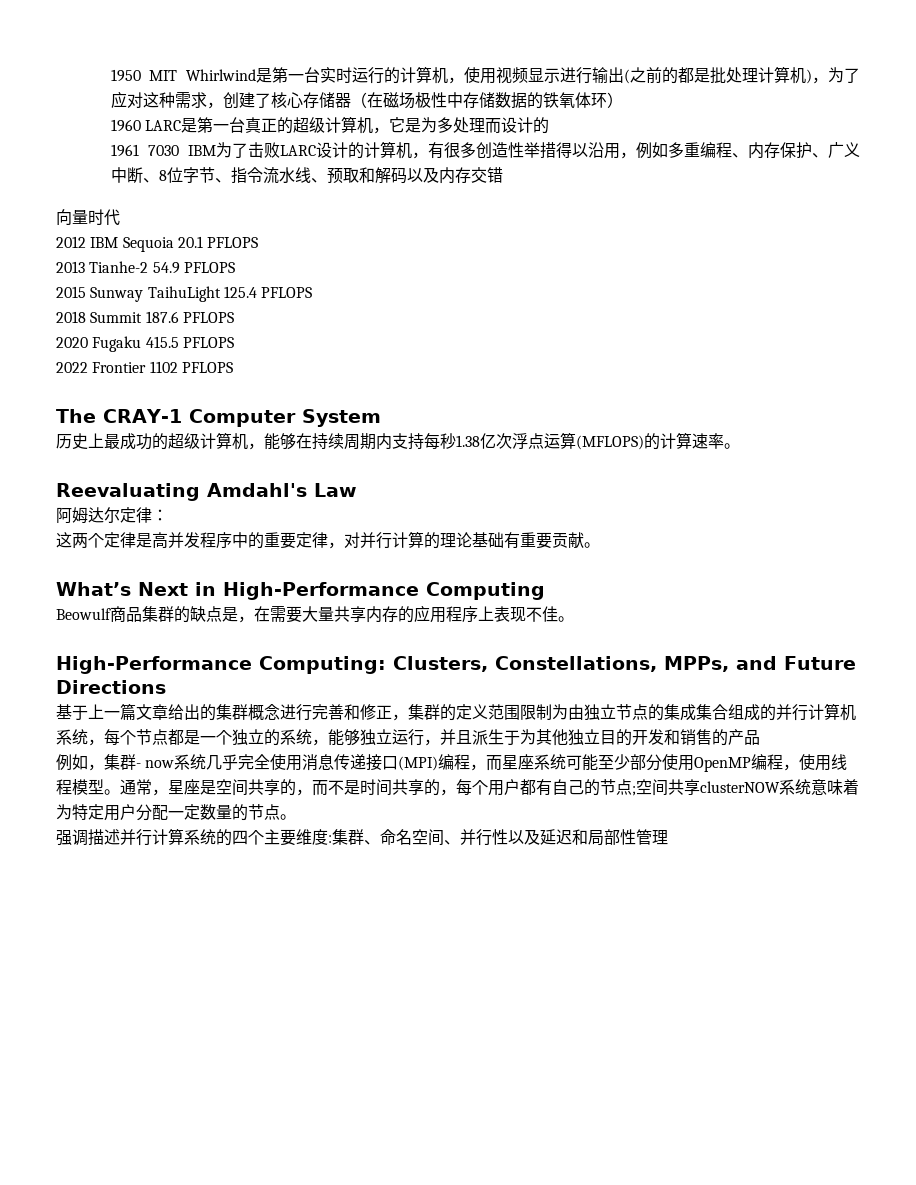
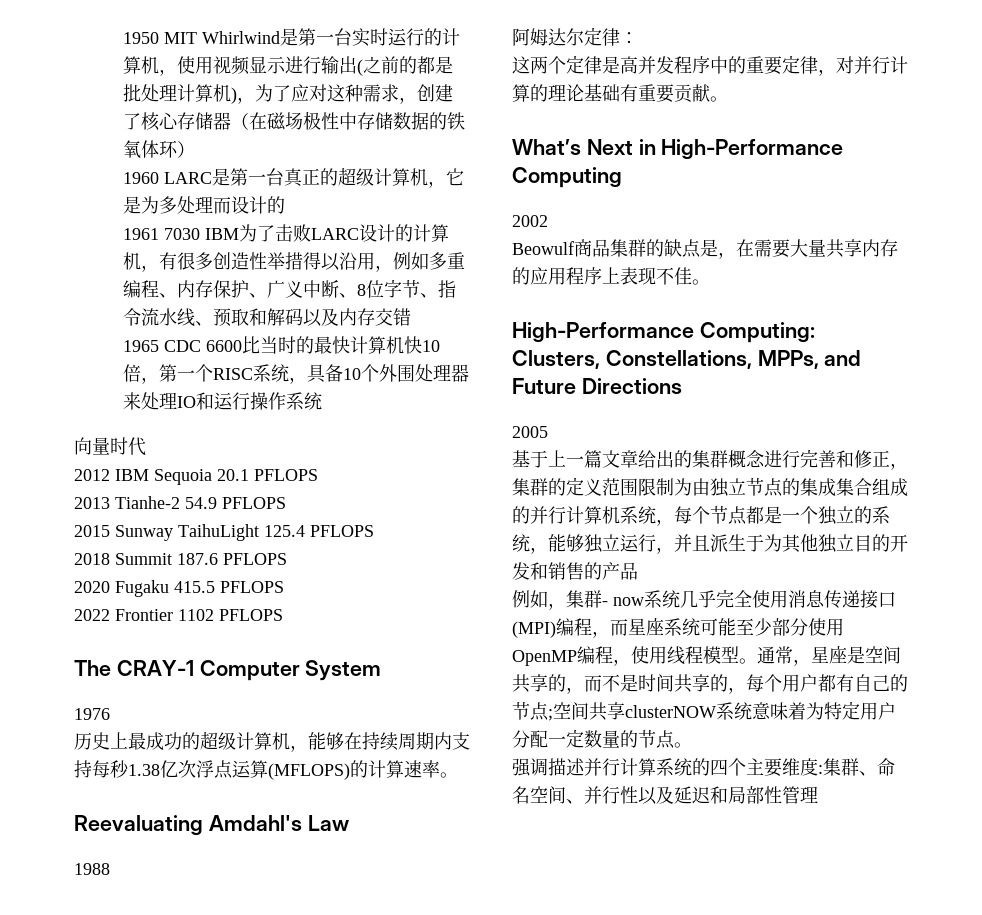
+ 1965 CDC 6600比当时的最快计算机快10倍，第一个RISC系统，具备10个外围处理器来处理IO和运行操作系统
+ 1976
+ 1988
+ 2002
+ 2005

